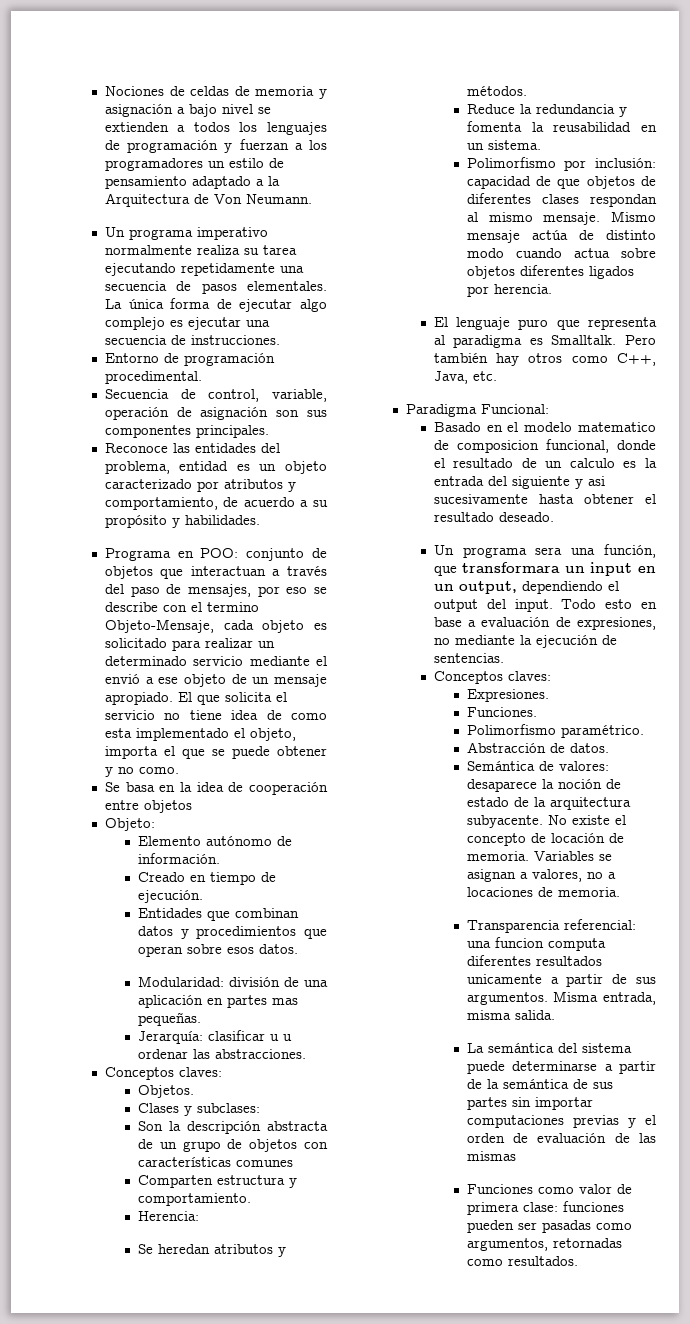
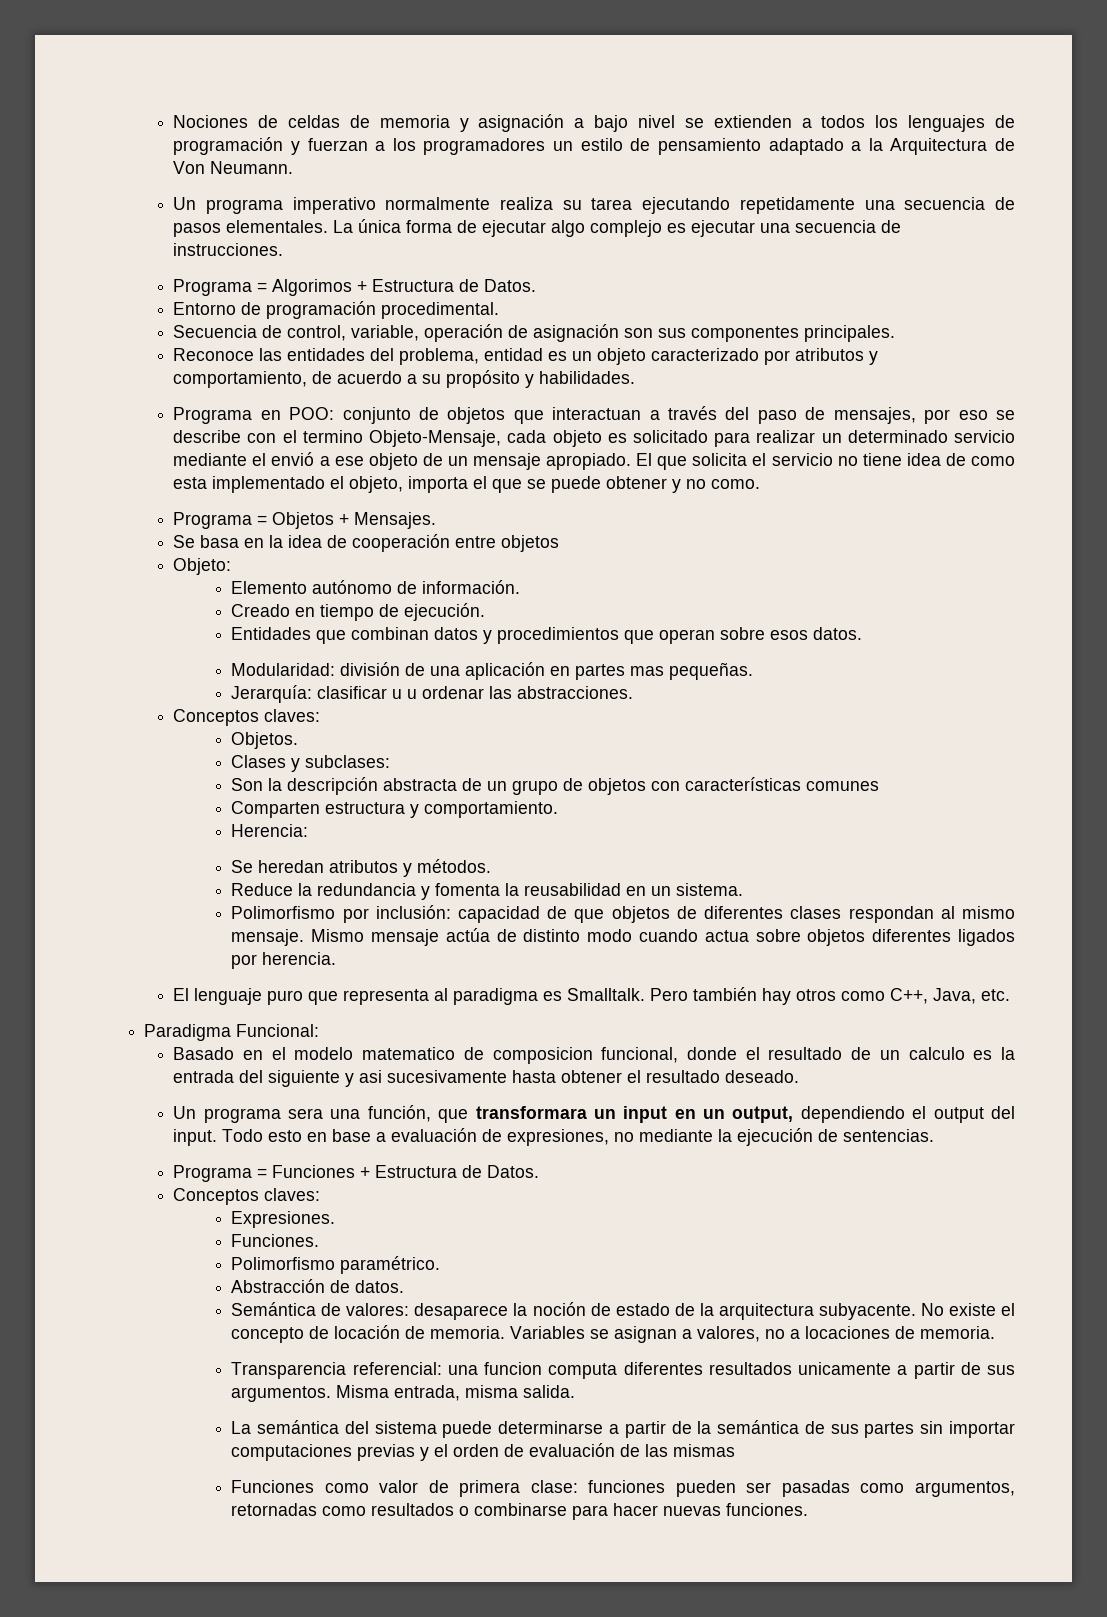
+ Programa = Algorimos + Estructura de Datos.
+ Programa = Objetos + Mensajes.
+ Programa = Funciones + Estructura de Datos.
- Funciones como valor de primera clase: funciones pueden ser pasadas como argumentos, retornadas como resultados.
+ Funciones como valor de primera clase: funciones pueden ser pasadas como argumentos, retornadas como resultados o combinarse para hacer nuevas funciones.

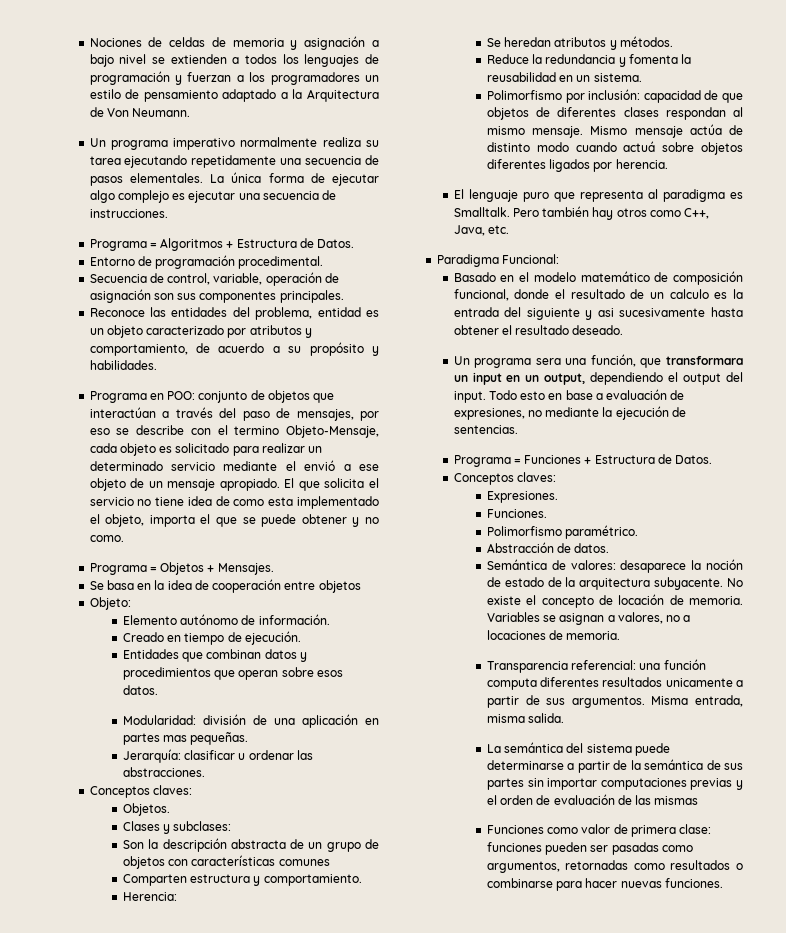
- Programa = Algorimos + Estructura de Datos.
+ Programa = Algoritmos + Estructura de Datos.
- Programa en POO: conjunto de objetos que interactuan a través del paso de mensajes, por eso se describe con el termino Objeto-Mensaje, cada objeto es solicitado para realizar un determinado servicio mediante el envió a ese objeto de un mensaje apropiado.
+ Programa en POO: conjunto de objetos que interactúan a través del paso de mensajes, por eso se describe con el termino Objeto-Mensaje, cada objeto es solicitado para realizar un determinado servicio mediante el envió a ese objeto de un mensaje apropiado.
- Jerarquía: clasificar u u ordenar las abstracciones.
+ Jerarquía: clasificar u ordenar las abstracciones.
- Mismo mensaje actúa de distinto modo cuando actua sobre objetos diferentes ligados por herencia.
+ Mismo mensaje actúa de distinto modo cuando actuá sobre objetos diferentes ligados por herencia.
- Basado en el modelo matematico de composicion funcional, donde el resultado de un calculo es la entrada del siguiente y asi sucesivamente hasta obtener el resultado deseado.
+ Basado en el modelo matemático de composición funcional, donde el resultado de un calculo es la entrada del siguiente y asi sucesivamente hasta obtener el resultado deseado.
- Transparencia referencial: una funcion computa diferentes resultados unicamente a partir de sus argumentos.
+ Transparencia referencial: una función computa diferentes resultados unicamente a partir de sus argumentos.

